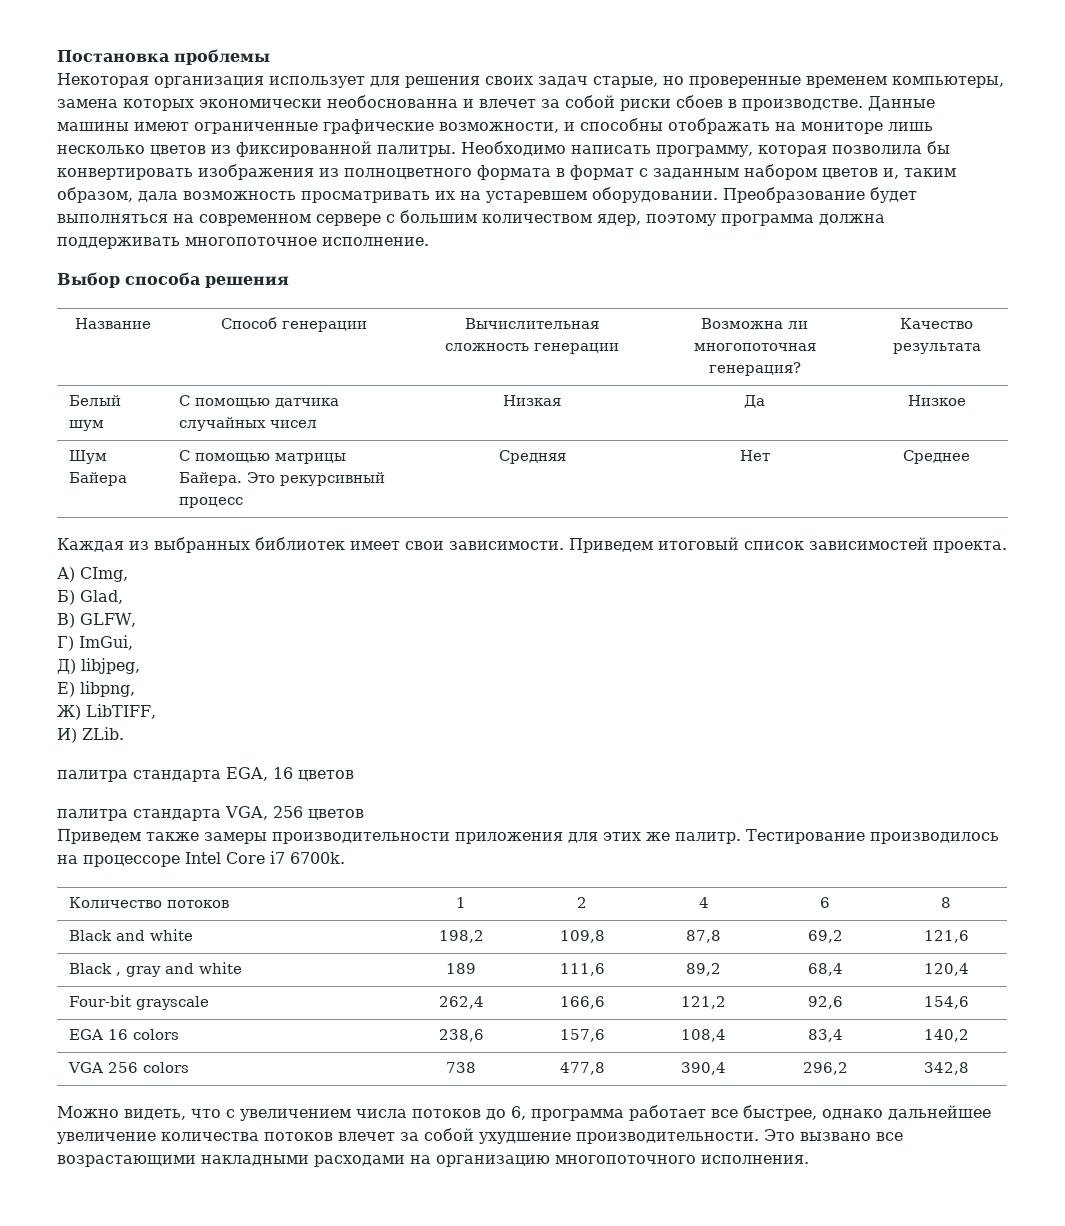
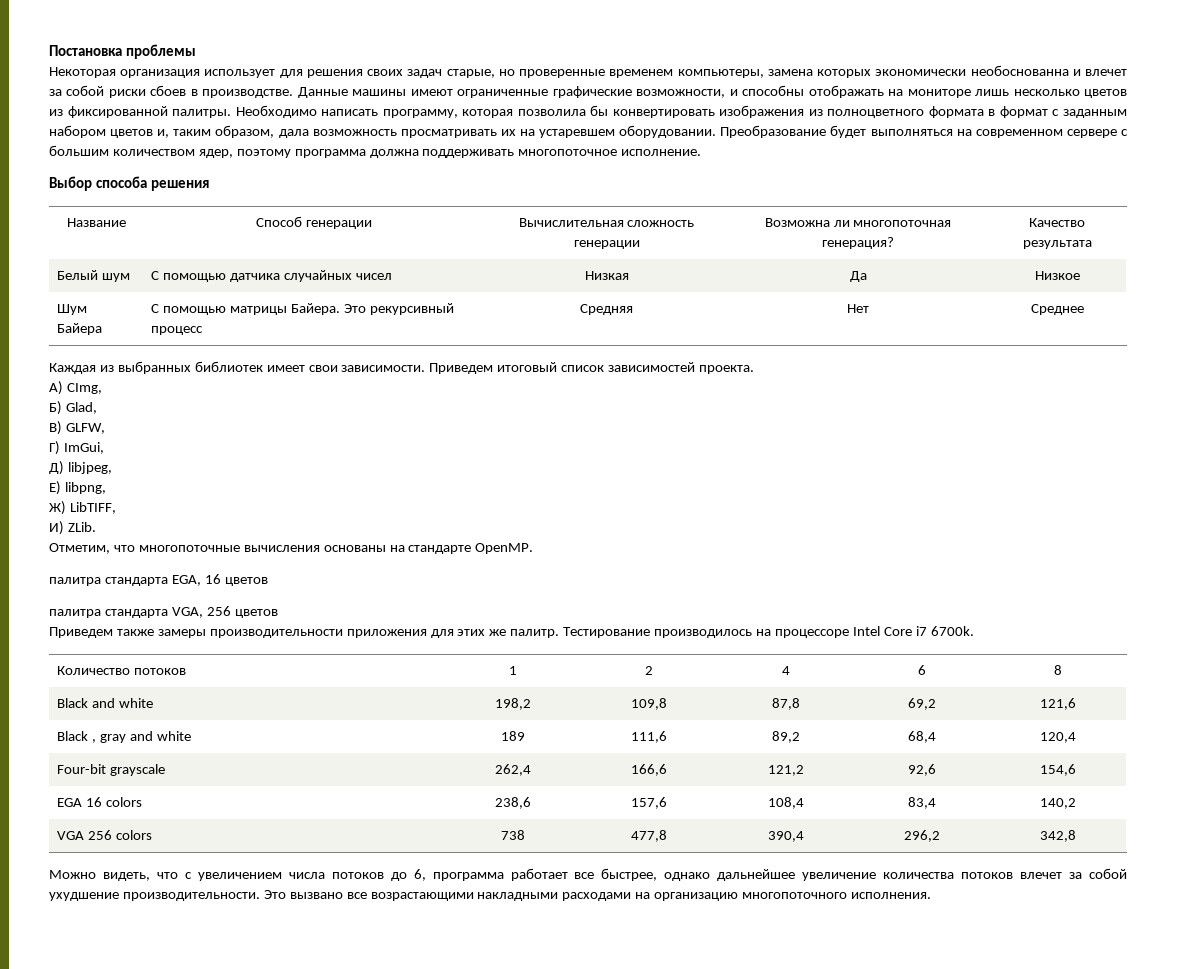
+ Отметим, что многопоточные вычисления основаны на стандарте OpenMP.

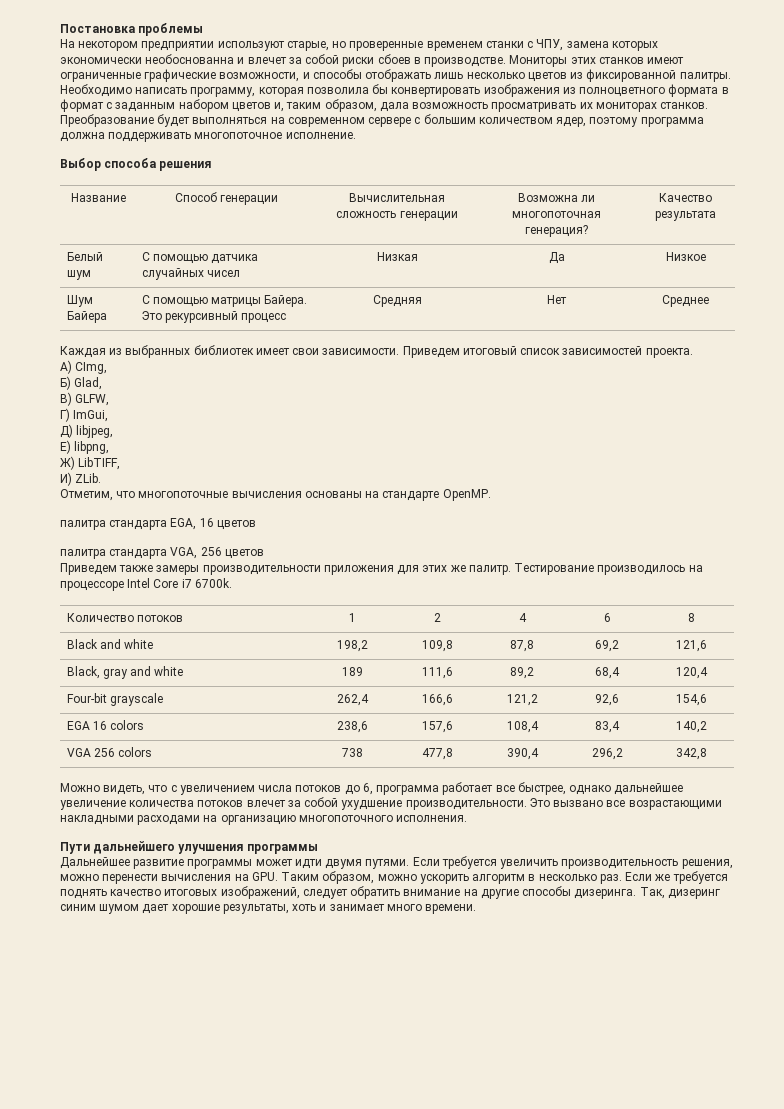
- Некоторая организация использует для решения своих задач старые, но проверенные временем компьютеры, замена которых экономически необоснованна и влечет за собой риски сбоев в производстве.
+ На некотором предприятии используют старые, но проверенные временем станки с ЧПУ, замена которых экономически необоснованна и влечет за собой риски сбоев в производстве.
- Данные машины имеют ограниченные графические возможности, и способны отображать на мониторе лишь несколько цветов из фиксированной палитры.
+ Мониторы этих станков имеют ограниченные графические возможности, и способы отображать лишь несколько цветов из фиксированной палитры.
- Необходимо написать программу, которая позволила бы конвертировать изображения из полноцветного формата в формат с заданным набором цветов и, таким образом, дала возможность просматривать их на устаревшем оборудовании.
+ Необходимо написать программу, которая позволила бы конвертировать изображения из полноцветного формата в формат с заданным набором цветов и, таким образом, дала возможность просматривать их мониторах станков.
- Black , gray and white | 189 | 111,6 | 89,2 | 68,4 | 120,4
+ Black, gray and white | 189 | 111,6 | 89,2 | 68,4 | 120,4
+ Пути дальнейшего улучшения программы
+ Дальнейшее развитие программы может идти двумя путями. Если требуется увеличить производительность решения, можно перенести вычисления на GPU. Таким образом, можно ускорить алгоритм в несколько раз. Если же требуется поднять качество итоговых изображений, следует обратить внимание на другие способы дизеринга. Так, дизеринг синим шумом дает хорошие результаты, хоть и занимает много времени.

